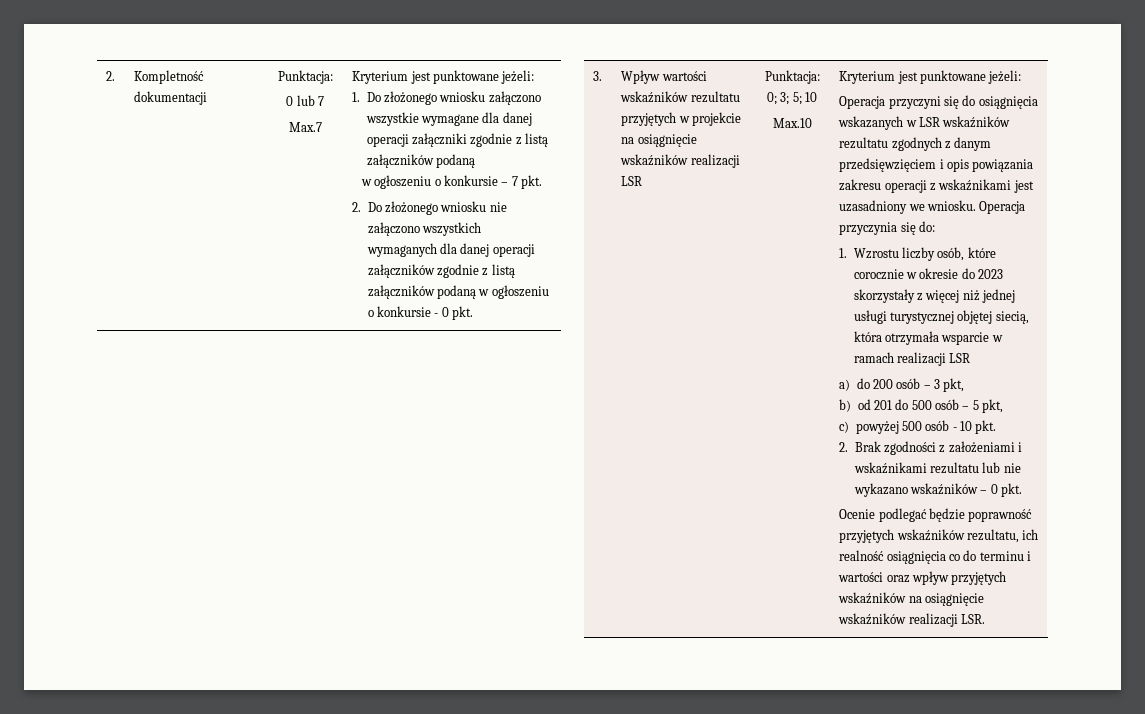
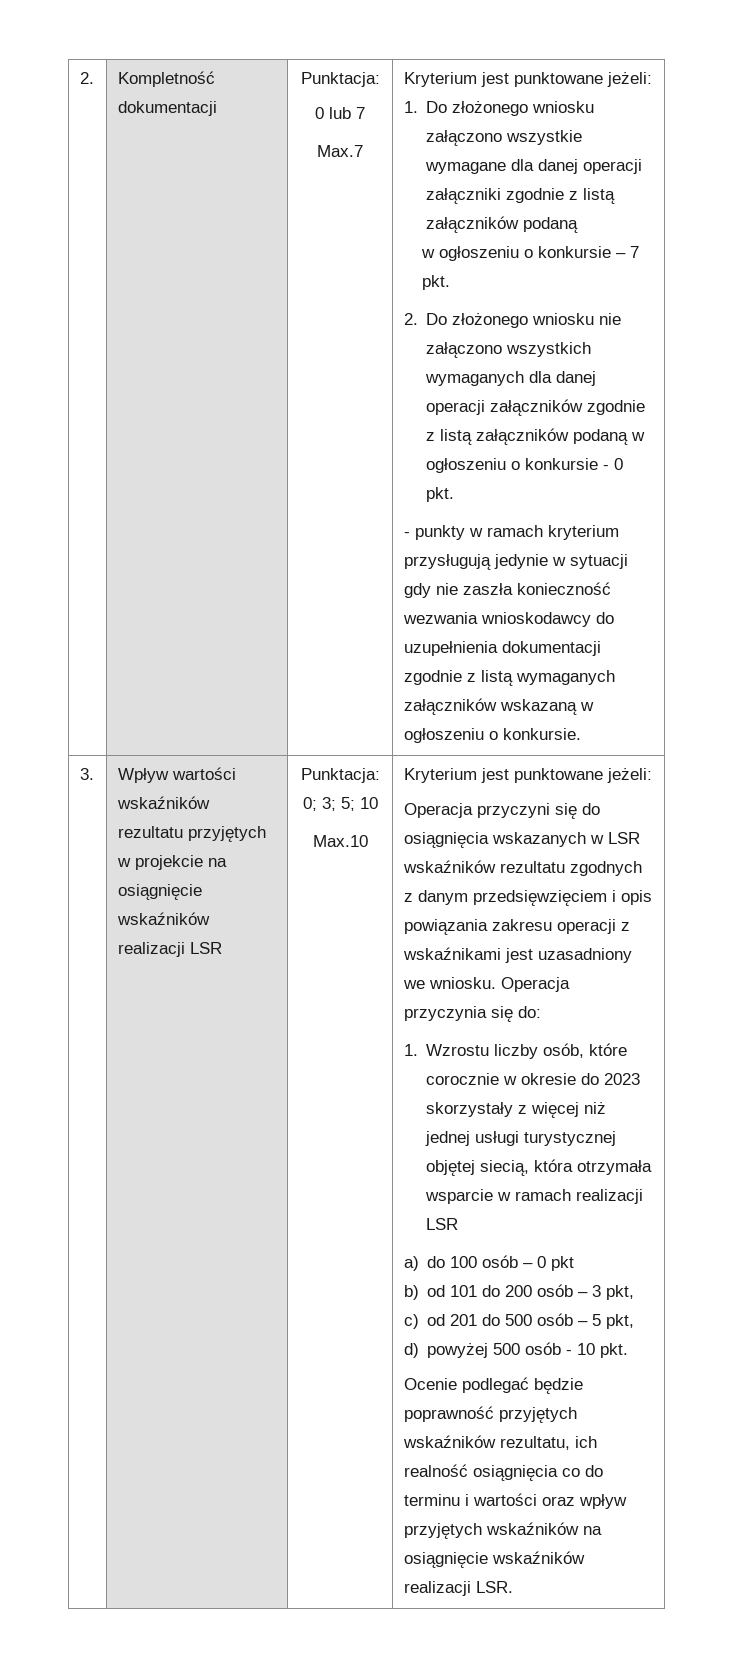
+ - punkty w ramach kryterium przysługują jedynie w sytuacji gdy nie zaszła konieczność wezwania wnioskodawcy do uzupełnienia dokumentacji zgodnie z listą wymaganych załączników wskazaną w ogłoszeniu o konkursie.
- a) do 200 osób – 3 pkt,
+ a) do 100 osób – 0 pkt
+ b) od 101 do 200 osób – 3 pkt,
- b) od 201 do 500 osób – 5 pkt,
+ c) od 201 do 500 osób – 5 pkt,
- c) powyżej 500 osób - 10 pkt.
+ d) powyżej 500 osób - 10 pkt.
- 2. Brak zgodności z założeniami i wskaźnikami rezultatu lub nie wykazano wskaźników – 0 pkt.

